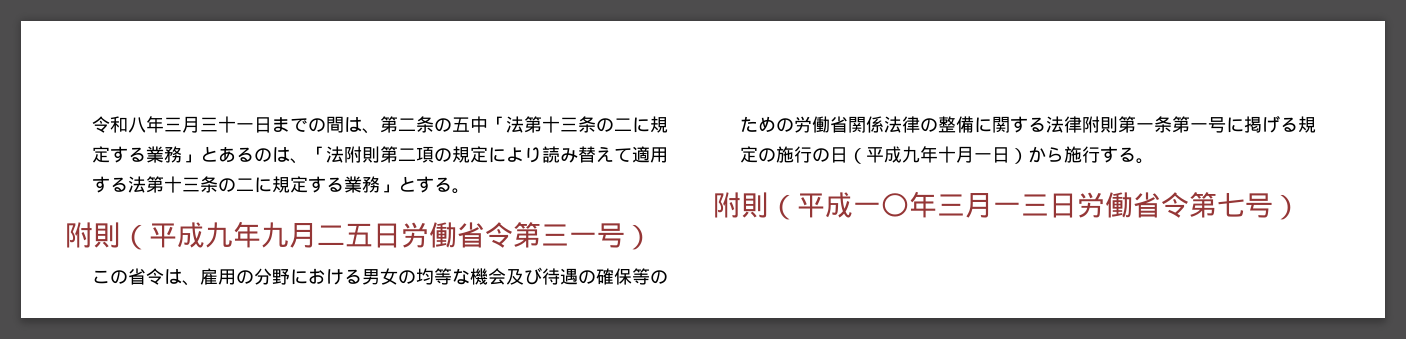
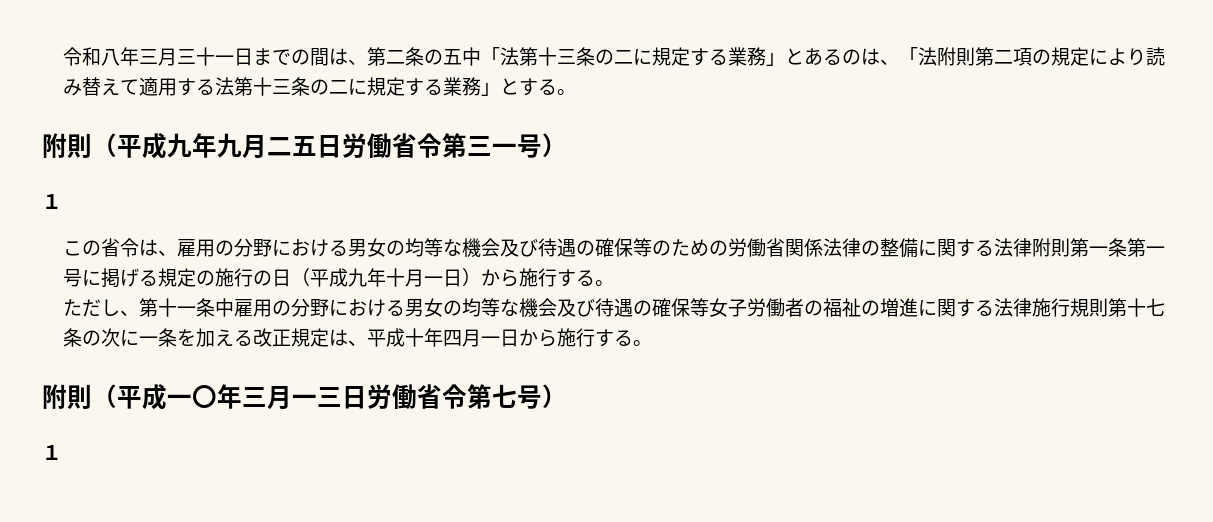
  附則（平成九年九月二五日労働省令第三一号）
+ １
+ ただし、第十一条中雇用の分野における男女の均等な機会及び待遇の確保等女子労働者の福祉の増進に関する法律施行規則第十七条の次に一条を加える改正規定は、平成十年四月一日から施行する。
  附則（平成一〇年三月一三日労働省令第七号）
+ １

